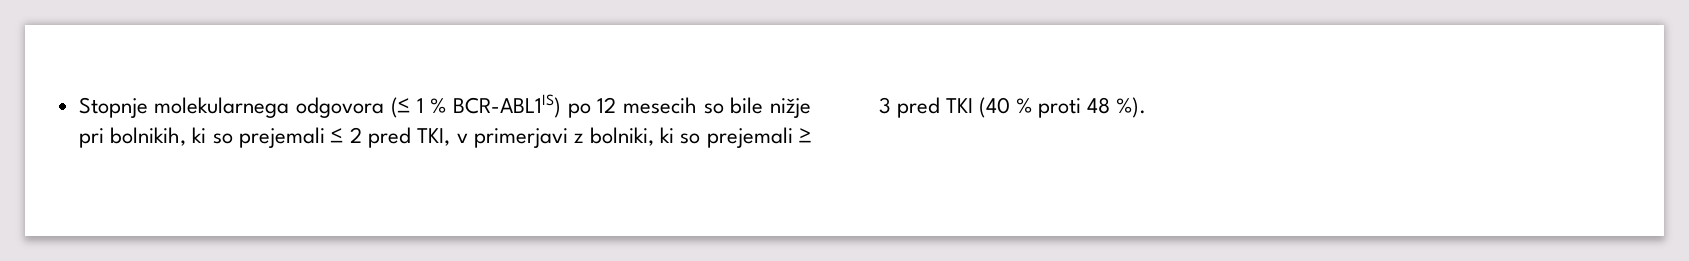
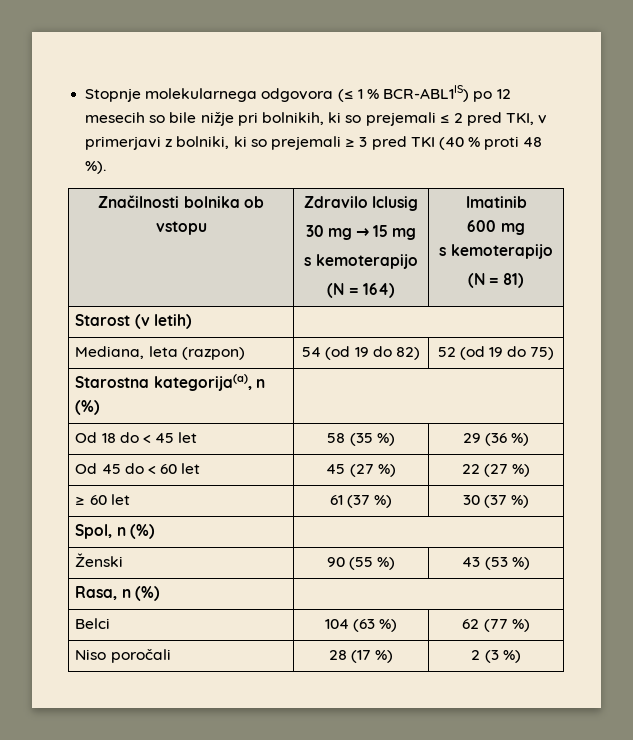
+ Značilnosti bolnika ob vstopu | Zdravilo Iclusig
+ 30 mg → 15 mg
+ s kemoterapijo
+ (N = 164) | Imatinib
+ 600 mg
+ s kemoterapijo
+ (N = 81)
+ Starost (v letih) |
+ Mediana, leta (razpon) | 54 (od 19 do 82) | 52 (od 19 do 75)
+ Starostna kategorija(a), n (%) |
+ Od 18 do < 45 let | 58 (35 %) | 29 (36 %)
+ Od 45 do < 60 let | 45 (27 %) | 22 (27 %)
+ ≥ 60 let | 61 (37 %) | 30 (37 %)
+ Spol, n (%) |
+ Ženski | 90 (55 %) | 43 (53 %)
+ Rasa, n (%) |
+ Belci | 104 (63 %) | 62 (77 %)
+ Niso poročali | 28 (17 %) | 2 (3 %)

